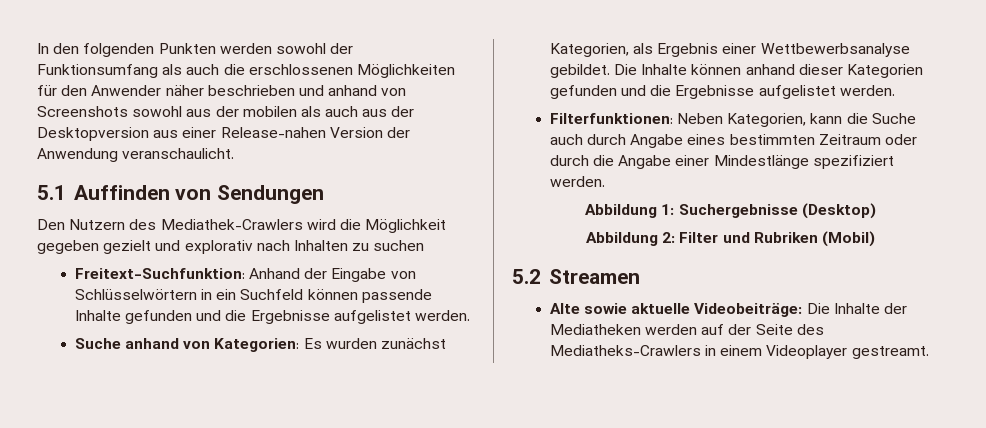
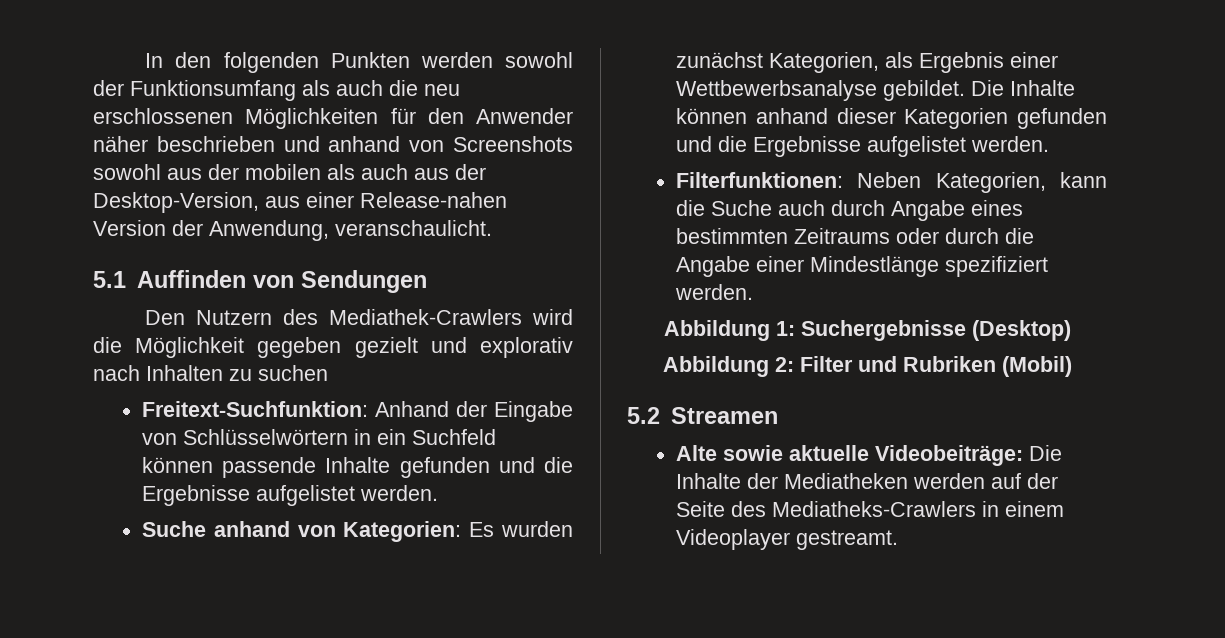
- In den folgenden Punkten werden sowohl der Funktionsumfang als auch die erschlossenen Möglichkeiten für den Anwender näher beschrieben und anhand von Screenshots sowohl aus der mobilen als auch aus der Desktopversion aus einer Release-nahen Version der Anwendung veranschaulicht.
+ In den folgenden Punkten werden sowohl der Funktionsumfang als auch die neu erschlossenen Möglichkeiten für den Anwender näher beschrieben und anhand von Screenshots sowohl aus der mobilen als auch aus der Desktop-Version, aus einer Release-nahen Version der Anwendung, veranschaulicht.
- Filterfunktionen: Neben Kategorien, kann die Suche auch durch Angabe eines bestimmten Zeitraum oder durch die Angabe einer Mindestlänge spezifiziert werden.
+ Filterfunktionen: Neben Kategorien, kann die Suche auch durch Angabe eines bestimmten Zeitraums oder durch die Angabe einer Mindestlänge spezifiziert werden.

